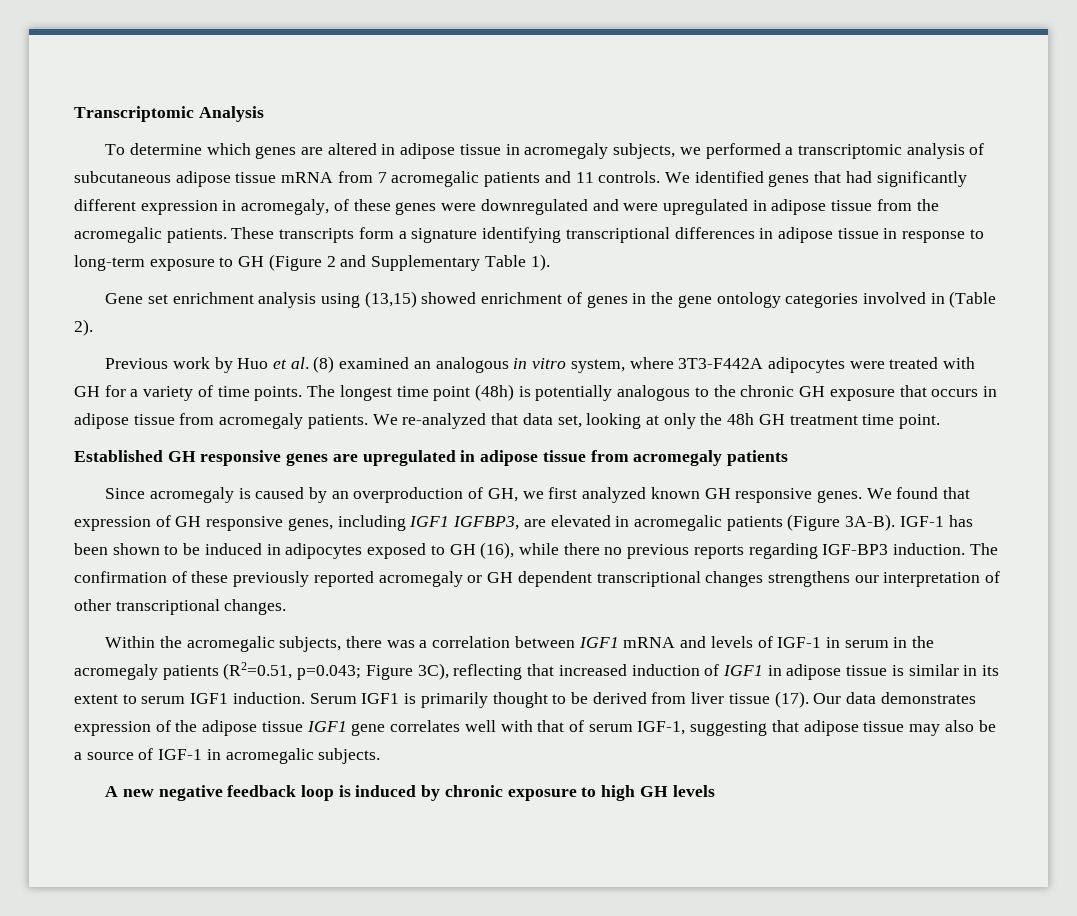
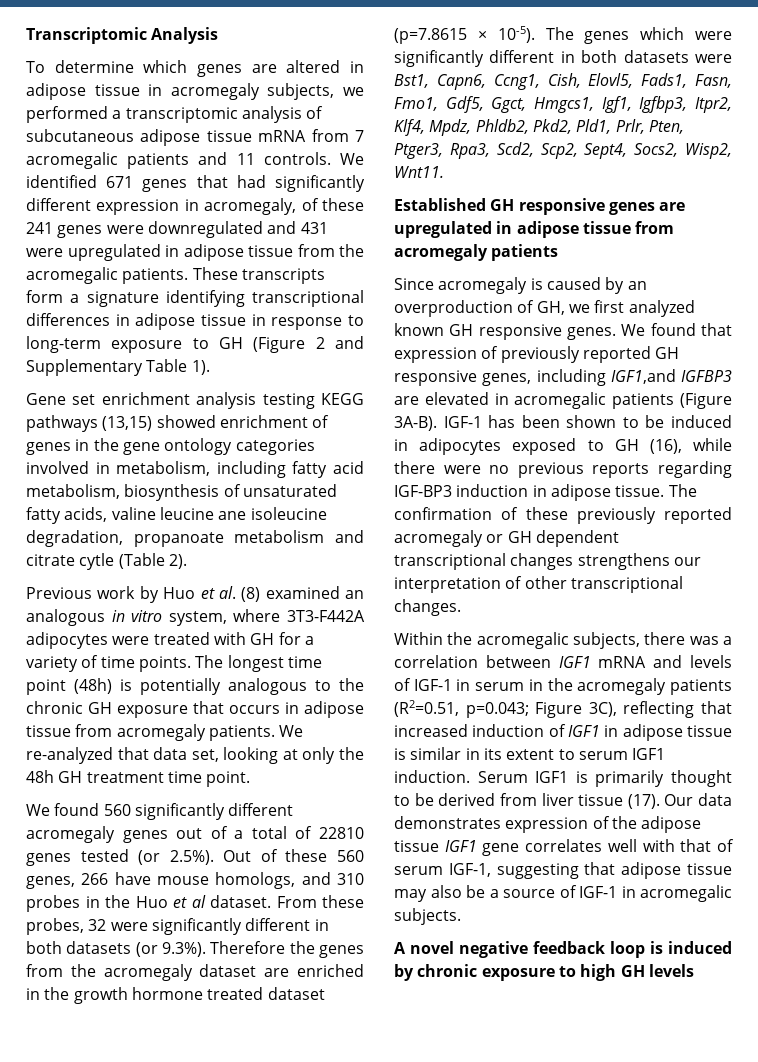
- We identified genes that had significantly different expression in acromegaly, of these genes were downregulated and were upregulated in adipose tissue from the acromegalic patients.
+ We identified 671 genes that had significantly different expression in acromegaly, of these 241 genes were downregulated and 431 were upregulated in adipose tissue from the acromegalic patients.
- Gene set enrichment analysis using (13,15) showed enrichment of genes in the gene ontology categories involved in (Table 2).
+ Gene set enrichment analysis testing KEGG pathways (13,15) showed enrichment of genes in the gene ontology categories involved in metabolism, including fatty acid metabolism, biosynthesis of unsaturated fatty acids, valine leucine ane isoleucine degradation, propanoate metabolism and citrate cytle (Table 2).
+ We found 560 significantly different acromegaly genes out of a total of 22810 genes tested (or 2.5%). Out of these 560 genes, 266 have mouse homologs, and 310 probes in the Huo et al dataset. From these probes, 32 were significantly different in both datasets (or 9.3%). Therefore the genes from the acromegaly dataset are enriched in the growth hormone treated dataset (p=7.8615 × 10-5). The genes which were significantly different in both datasets were Bst1, Capn6, Ccng1, Cish, Elovl5, Fads1, Fasn, Fmo1, Gdf5, Ggct, Hmgcs1, Igf1, Igfbp3, Itpr2, Klf4, Mpdz, Phldb2, Pkd2, Pld1, Prlr, Pten, Ptger3, Rpa3, Scd2, Scp2, Sept4, Socs2, Wisp2, Wnt11.
- We found that expression of GH responsive genes, including IGF1 IGFBP3, are elevated in acromegalic patients (Figure 3A-B).
+ We found that expression of previously reported GH responsive genes, including IGF1,and IGFBP3 are elevated in acromegalic patients (Figure 3A-B).
- IGF-1 has been shown to be induced in adipocytes exposed to GH (16), while there no previous reports regarding IGF-BP3 induction.
+ IGF-1 has been shown to be induced in adipocytes exposed to GH (16), while there were no previous reports regarding IGF-BP3 induction in adipose tissue.
- A new negative feedback loop is induced by chronic exposure to high GH levels
+ A novel negative feedback loop is induced by chronic exposure to high GH levels

